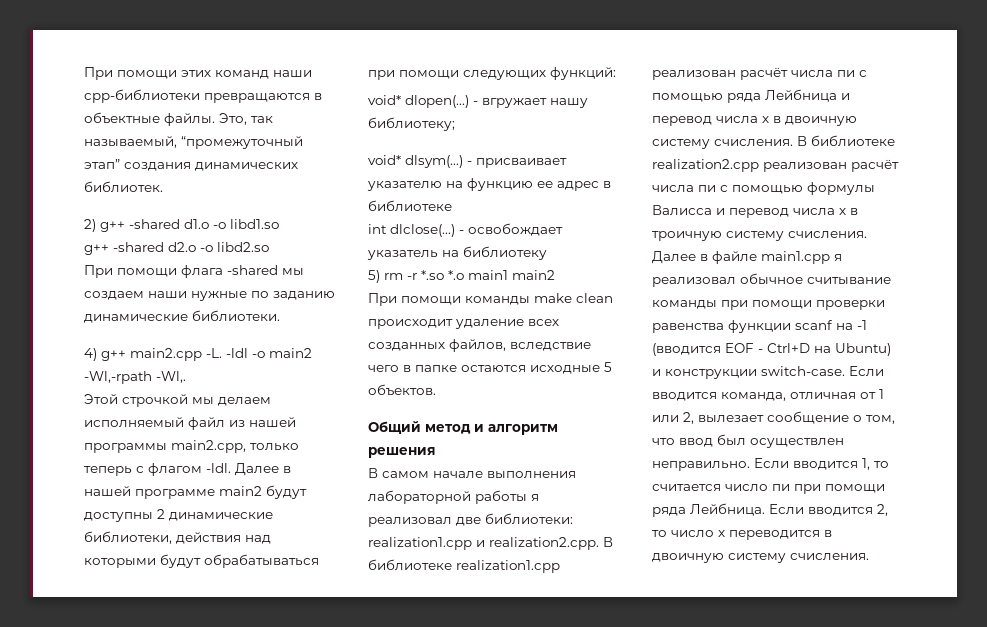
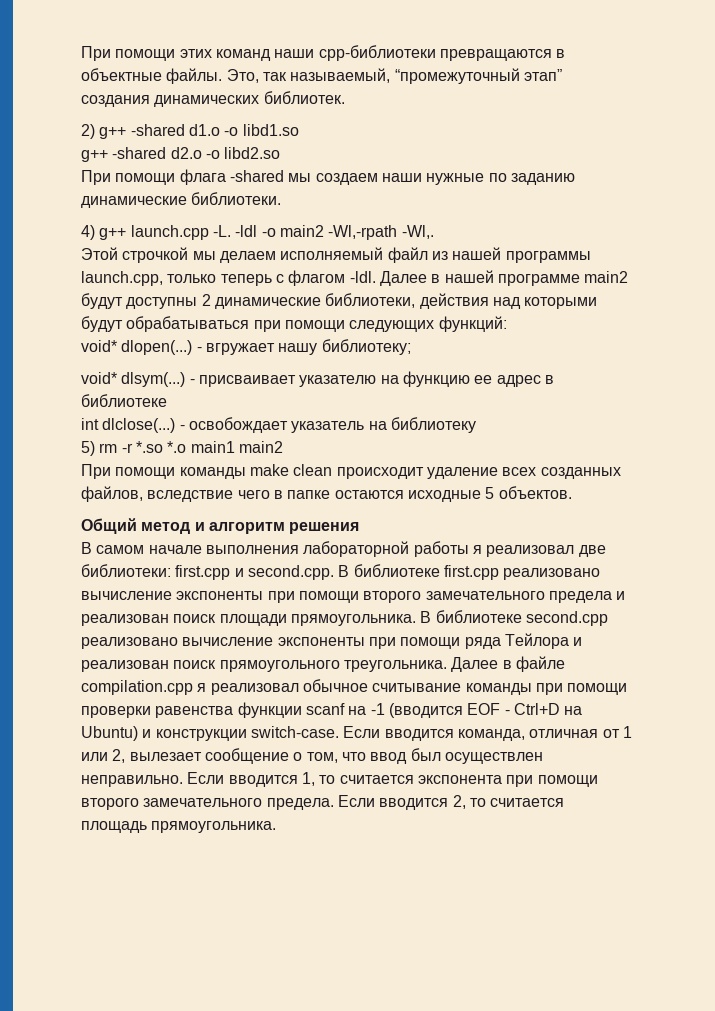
- 4) g++ main2.cpp -L.
+ 4) g++ launch.cpp -L.
- Этой строчкой мы делаем исполняемый файл из нашей программы main2.cpp, только теперь с флагом -ldl.
+ Этой строчкой мы делаем исполняемый файл из нашей программы launch.cpp, только теперь с флагом -ldl.
- В самом начале выполнения лабораторной работы я реализовал две библиотеки: realization1.cpp и realization2.cpp. В библиотеке realization1.cpp реализован расчёт числа пи с помощью ряда Лейбница и перевод числа x в двоичную систему счисления. В библиотеке realization2.cpp реализован расчёт числа пи с помощью формулы Валисса и перевод числа x в троичную систему счисления.
+ В самом начале выполнения лабораторной работы я реализовал две библиотеки: first.cpp и second.cpp. В библиотеке first.cpp реализовано вычисление экспоненты при помощи второго замечательного предела и реализован поиск площади прямоугольника. В библиотеке second.cpp реализовано вычисление экспоненты при помощи ряда Тейлора и реализован поиск прямоугольного треугольника.
- Далее в файле main1.cpp я реализовал обычное считывание команды при помощи проверки равенства функции scanf на -1 (вводится EOF - Ctrl+D на Ubuntu) и конструкции switch-case.
+ Далее в файле compilation.cpp я реализовал обычное считывание команды при помощи проверки равенства функции scanf на -1 (вводится EOF - Ctrl+D на Ubuntu) и конструкции switch-case.
- Если вводится 1, то считается число пи при помощи ряда Лейбница. Если вводится 2, то число x переводится в двоичную систему счисления.
+ Если вводится 1, то считается экспонента при помощи второго замечательного предела. Если вводится 2, то считается площадь прямоугольника.

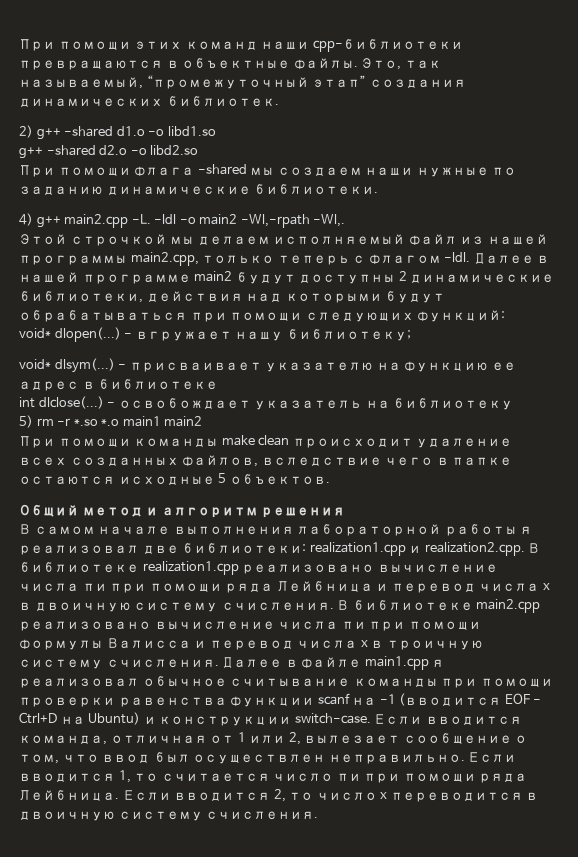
- 4) g++ launch.cpp -L.
+ 4) g++ main2.cpp -L.
- Этой строчкой мы делаем исполняемый файл из нашей программы launch.cpp, только теперь с флагом -ldl.
+ Этой строчкой мы делаем исполняемый файл из нашей программы main2.cpp, только теперь с флагом -ldl.
- В самом начале выполнения лабораторной работы я реализовал две библиотеки: first.cpp и second.cpp. В библиотеке first.cpp реализовано вычисление экспоненты при помощи второго замечательного предела и реализован поиск площади прямоугольника. В библиотеке second.cpp реализовано вычисление экспоненты при помощи ряда Тейлора и реализован поиск прямоугольного треугольника.
+ В самом начале выполнения лабораторной работы я реализовал две библиотеки: realization1.cpp и realization2.cpp. В библиотеке realization1.cpp реализовано вычисление числа пи при помощи ряда Лейбница и перевод числа x в двоичную систему счисления. В библиотеке main2.cpp реализовано вычисление числа пи при помощи формулы Валисса и перевод числа x в троичную систему счисления.
- Далее в файле compilation.cpp я реализовал обычное считывание команды при помощи проверки равенства функции scanf на -1 (вводится EOF - Ctrl+D на Ubuntu) и конструкции switch-case.
+ Далее в файле main1.cpp я реализовал обычное считывание команды при помощи проверки равенства функции scanf на -1 (вводится EOF - Ctrl+D на Ubuntu) и конструкции switch-case.
- Если вводится 1, то считается экспонента при помощи второго замечательного предела. Если вводится 2, то считается площадь прямоугольника.
+ Если вводится 1, то считается число пи при помощи ряда Лейбница. Если вводится 2, то число x переводится в двоичную систему счисления.

